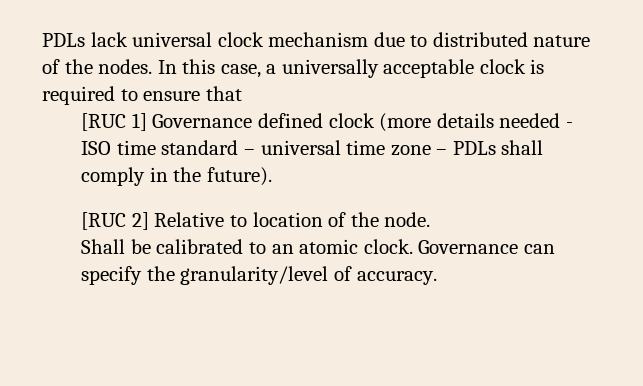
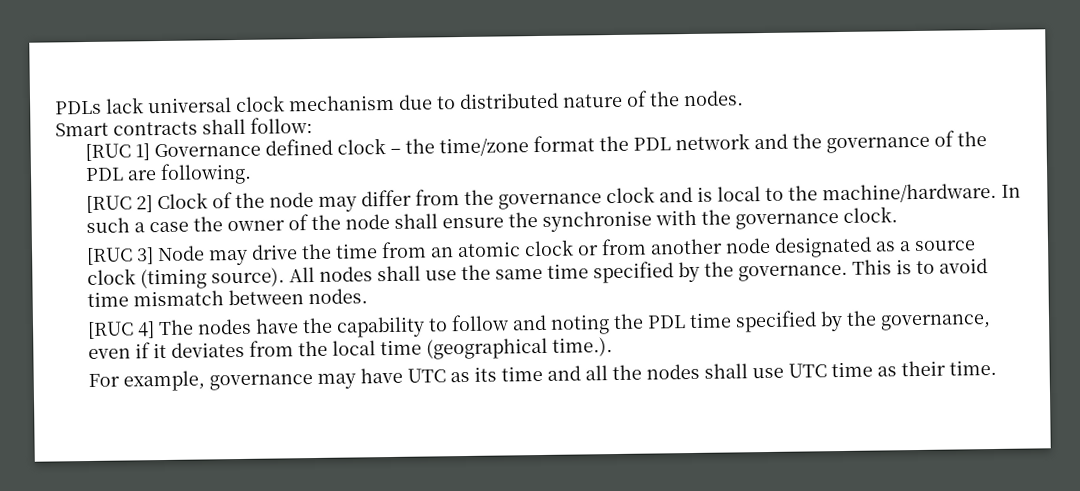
- PDLs lack universal clock mechanism due to distributed nature of the nodes. In this case, a universally acceptable clock is required to ensure that
+ PDLs lack universal clock mechanism due to distributed nature of the nodes.
+ Smart contracts shall follow:
- [RUC 1] Governance defined clock (more details needed - ISO time standard – universal time zone – PDLs shall comply in the future).
- [RUC 2] Relative to location of the node.
- Shall be calibrated to an atomic clock. Governance can specify the granularity/level of accuracy.
+ [RUC 1] Governance defined clock – the time/zone format the PDL network and the governance of the PDL are following.
+ [RUC 2] Clock of the node may differ from the governance clock and is local to the machine/hardware. In such a case the owner of the node shall ensure the synchronise with the governance clock.
+ [RUC 3] Node may drive the time from an atomic clock or from another node designated as a source clock (timing source). All nodes shall use the same time specified by the governance. This is to avoid time mismatch between nodes.
+ [RUC 4] The nodes have the capability to follow and noting the PDL time specified by the governance, even if it deviates from the local time (geographical time.).
+ For example, governance may have UTC as its time and all the nodes shall use UTC time as their time.

